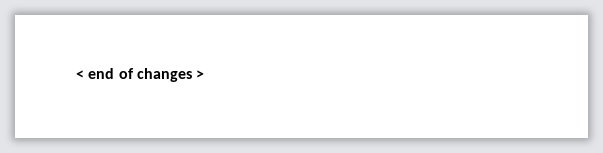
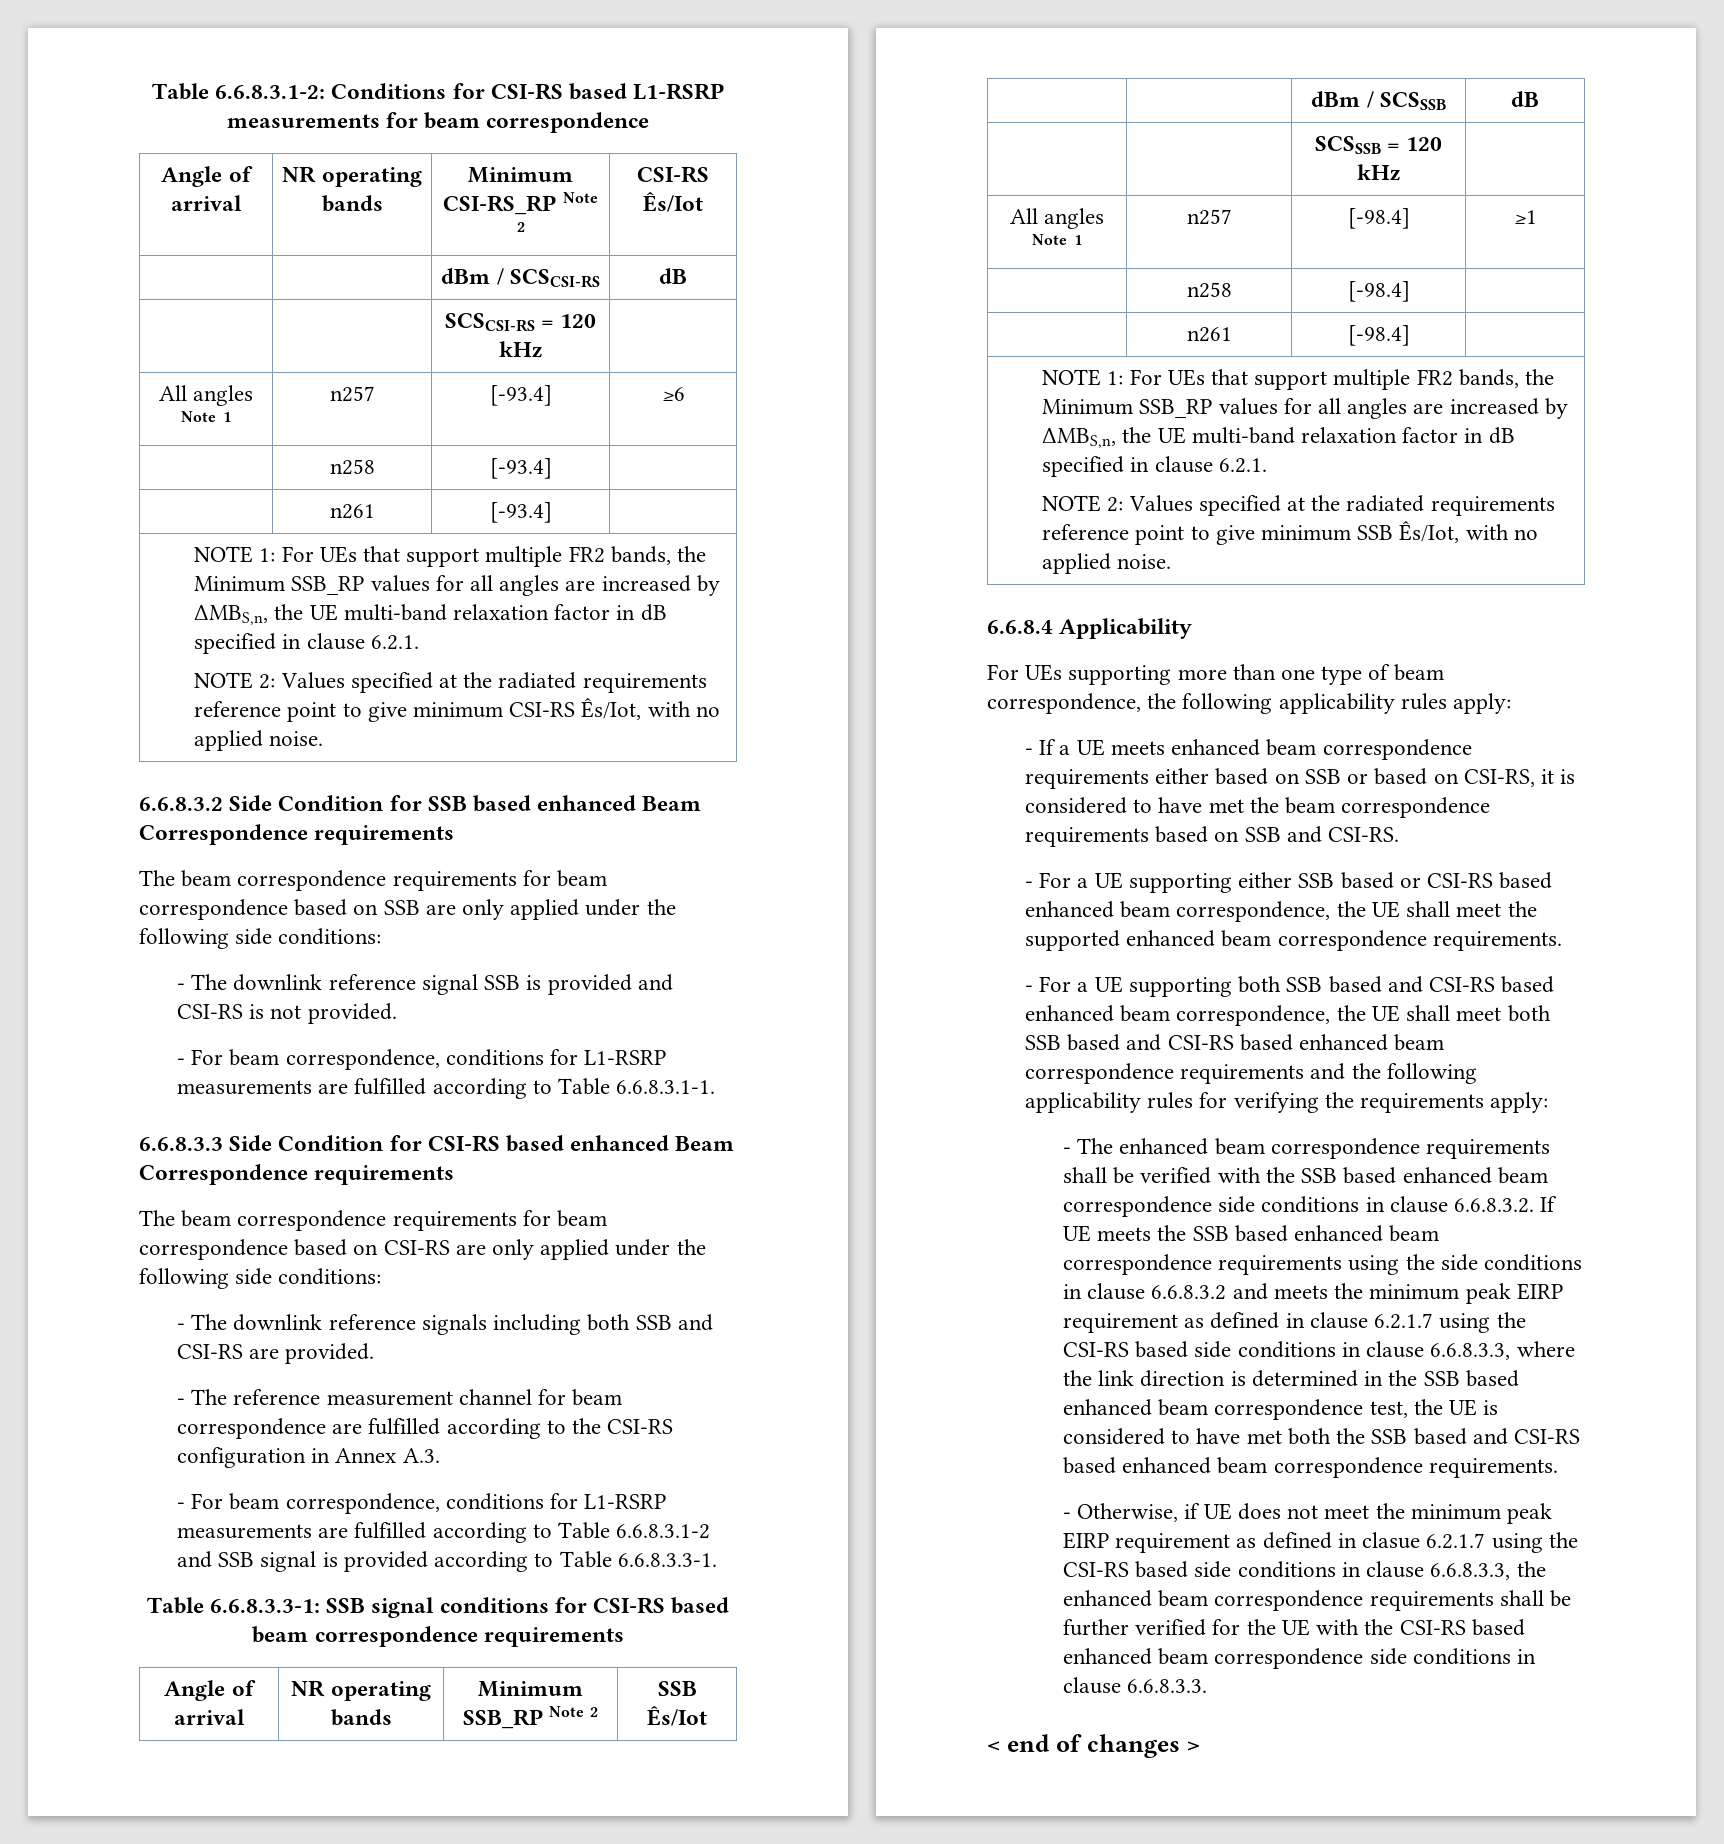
+ Table 6.6.8.3.1-2: Conditions for CSI-RS based L1-RSRP measurements for beam correspondence
+ Angle of arrival | NR operating bands | Minimum CSI-RS_RP Note 2 | CSI-RS Ês/Iot
+ | | dBm / SCSCSI-RS | dB
+ | | SCSCSI-RS = 120 kHz |
+ All angles Note 1 | n257 | [-93.4] | ≥6
+ | n258 | [-93.4] |
+ | n261 | [-93.4] |
+ NOTE 1: For UEs that support multiple FR2 bands, the Minimum SSB_RP values for all angles are increased by ΔMBS,n, the UE multi-band relaxation factor in dB specified in clause 6.2.1.
+ NOTE 2: Values specified at the radiated requirements reference point to give minimum CSI-RS Ês/Iot, with no applied noise.
+ 6.6.8.3.2 Side Condition for SSB based enhanced Beam Correspondence requirements
+ The beam correspondence requirements for beam correspondence based on SSB are only applied under the following side conditions:
+ - The downlink reference signal SSB is provided and CSI-RS is not provided.
+ - For beam correspondence, conditions for L1-RSRP measurements are fulfilled according to Table 6.6.8.3.1-1.
+ 6.6.8.3.3 Side Condition for CSI-RS based enhanced Beam Correspondence requirements
+ The beam correspondence requirements for beam correspondence based on CSI-RS are only applied under the following side conditions:
+ - The downlink reference signals including both SSB and CSI-RS are provided.
+ - The reference measurement channel for beam correspondence are fulfilled according to the CSI-RS configuration in Annex A.3.
+ - For beam correspondence, conditions for L1-RSRP measurements are fulfilled according to Table 6.6.8.3.1-2 and SSB signal is provided according to Table 6.6.8.3.3-1.
+ Table 6.6.8.3.3-1: SSB signal conditions for CSI-RS based beam correspondence requirements
+ Angle of arrival | NR operating bands | Minimum SSB_RP Note 2 | SSB Ês/Iot
+ | | dBm / SCSSSB | dB
+ | | SCSSSB = 120 kHz |
+ All angles Note 1 | n257 | [-98.4] | ≥1
+ | n258 | [-98.4] |
+ | n261 | [-98.4] |
+ NOTE 1: For UEs that support multiple FR2 bands, the Minimum SSB_RP values for all angles are increased by ΔMBS,n, the UE multi-band relaxation factor in dB specified in clause 6.2.1.
+ NOTE 2: Values specified at the radiated requirements reference point to give minimum SSB Ês/Iot, with no applied noise.
+ 6.6.8.4 Applicability
+ For UEs supporting more than one type of beam correspondence, the following applicability rules apply:
+ - If a UE meets enhanced beam correspondence requirements either based on SSB or based on CSI-RS, it is considered to have met the beam correspondence requirements based on SSB and CSI-RS.
+ - For a UE supporting either SSB based or CSI-RS based enhanced beam correspondence, the UE shall meet the supported enhanced beam correspondence requirements.
+ - For a UE supporting both SSB based and CSI-RS based enhanced beam correspondence, the UE shall meet both SSB based and CSI-RS based enhanced beam correspondence requirements and the following applicability rules for verifying the requirements apply:
+ - The enhanced beam correspondence requirements shall be verified with the SSB based enhanced beam correspondence side conditions in clause 6.6.8.3.2. If UE meets the SSB based enhanced beam correspondence requirements using the side conditions in clause 6.6.8.3.2 and meets the minimum peak EIRP requirement as defined in clause 6.2.1.7 using the CSI-RS based side conditions in clause 6.6.8.3.3, where the link direction is determined in the SSB based enhanced beam correspondence test, the UE is considered to have met both the SSB based and CSI-RS based enhanced beam correspondence requirements.
+ - Otherwise, if UE does not meet the minimum peak EIRP requirement as defined in clasue 6.2.1.7 using the CSI-RS based side conditions in clause 6.6.8.3.3, the enhanced beam correspondence requirements shall be further verified for the UE with the CSI-RS based enhanced beam correspondence side conditions in clause 6.6.8.3.3.

